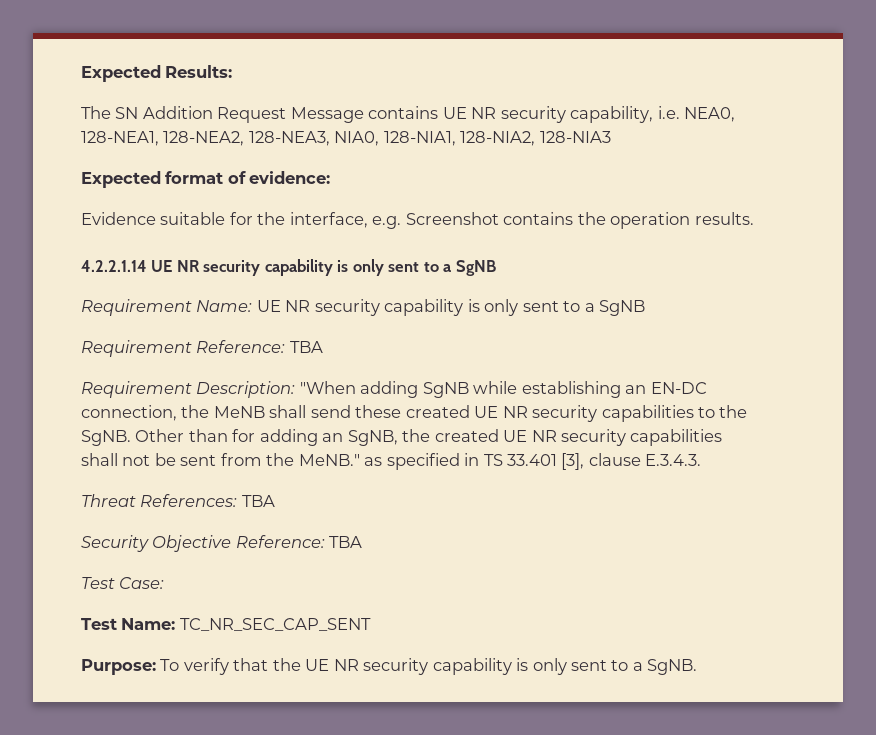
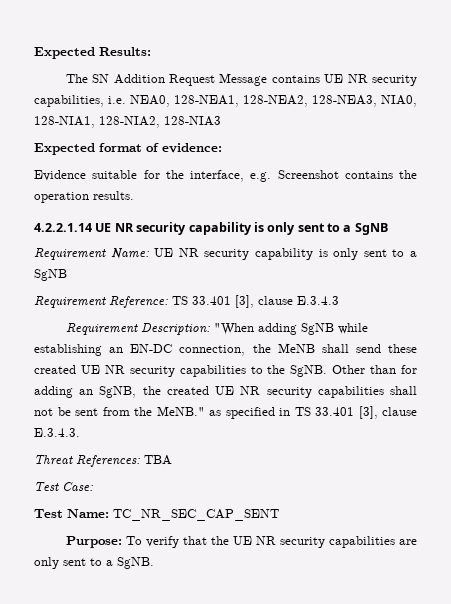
- The SN Addition Request Message contains UE NR security capability, i.e. NEA0, 128-NEA1, 128-NEA2, 128-NEA3, NIA0, 128-NIA1, 128-NIA2, 128-NIA3
+ The SN Addition Request Message contains UE NR security capabilities, i.e. NEA0, 128-NEA1, 128-NEA2, 128-NEA3, NIA0, 128-NIA1, 128-NIA2, 128-NIA3
- Requirement Reference: TBA
+ Requirement Reference: TS 33.401 [3], clause E.3.4.3
- Security Objective Reference: TBA
- Purpose: To verify that the UE NR security capability is only sent to a SgNB.
+ Purpose: To verify that the UE NR security capabilities are only sent to a SgNB.

